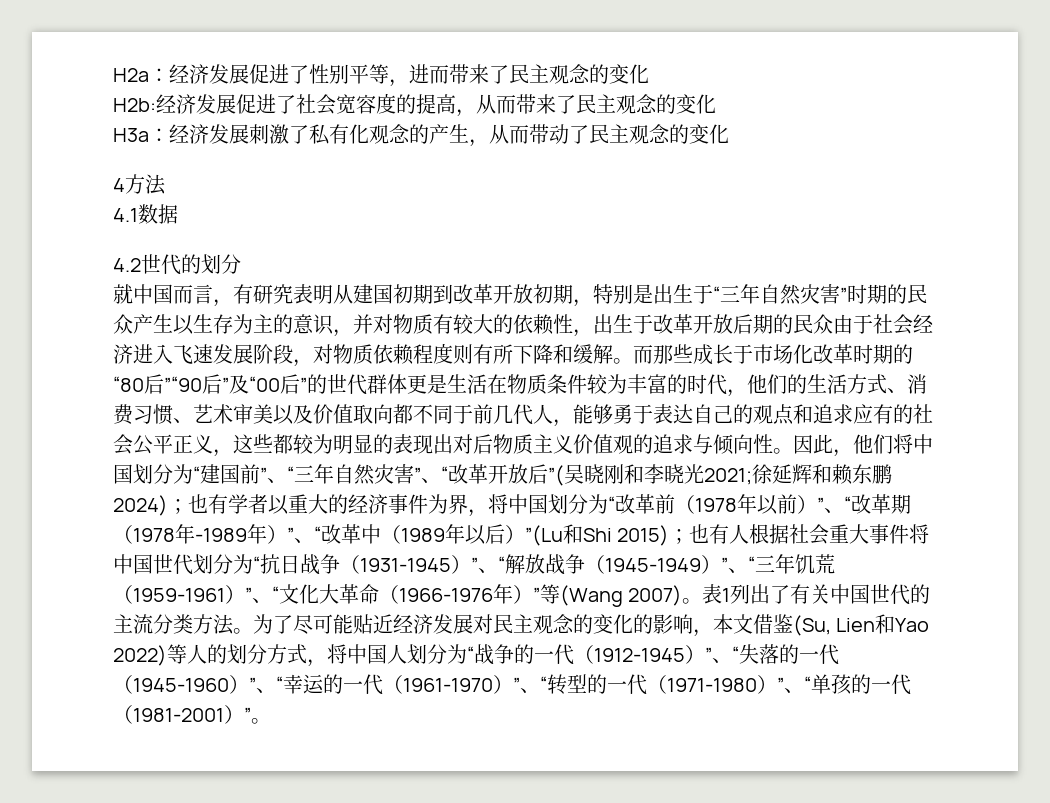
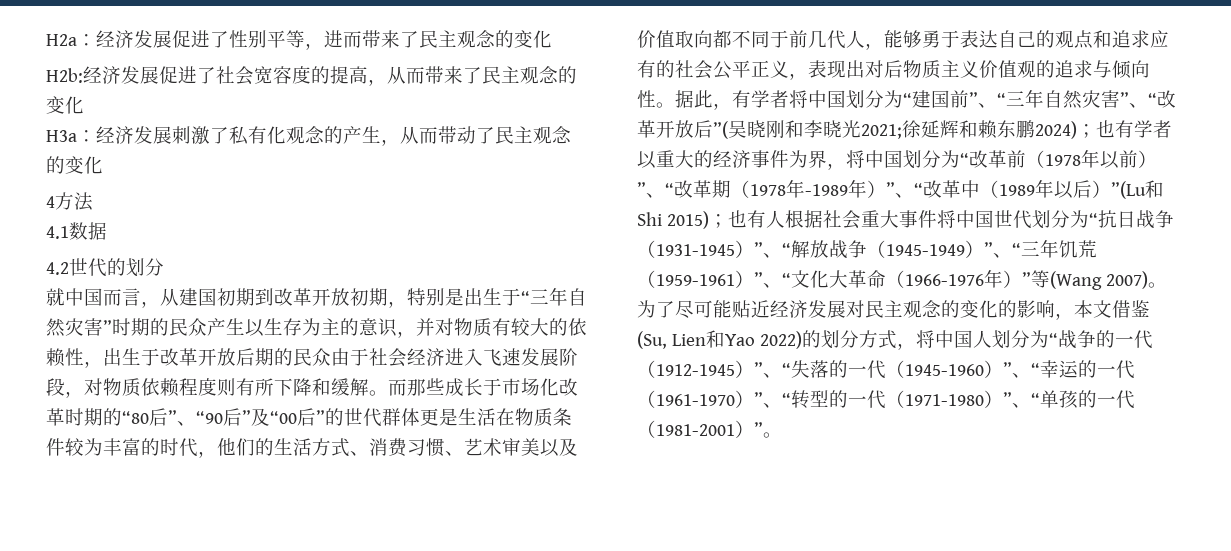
- 就中国而言，有研究表明从建国初期到改革开放初期，特别是出生于“三年自然灾害”时期的民众产生以生存为主的意识，并对物质有较大的依赖性，出生于改革开放后期的民众由于社会经济进入飞速发展阶段，对物质依赖程度则有所下降和缓解。
+ 就中国而言，从建国初期到改革开放初期，特别是出生于“三年自然灾害”时期的民众产生以生存为主的意识，并对物质有较大的依赖性，出生于改革开放后期的民众由于社会经济进入飞速发展阶段，对物质依赖程度则有所下降和缓解。
- 而那些成长于市场化改革时期的“80后”“90后”及“00后”的世代群体更是生活在物质条件较为丰富的时代，他们的生活方式、消费习惯、艺术审美以及价值取向都不同于前几代人，能够勇于表达自己的观点和追求应有的社会公平正义，这些都较为明显的表现出对后物质主义价值观的追求与倾向性。
+ 而那些成长于市场化改革时期的“80后”、“90后”及“00后”的世代群体更是生活在物质条件较为丰富的时代，他们的生活方式、消费习惯、艺术审美以及价值取向都不同于前几代人，能够勇于表达自己的观点和追求应有的社会公平正义，表现出对后物质主义价值观的追求与倾向性。
- 因此，他们将中国划分为“建国前”、“三年自然灾害”、“改革开放后”(吴晓刚和李晓光2021;
+ 据此，有学者将中国划分为“建国前”、“三年自然灾害”、“改革开放后”(吴晓刚和李晓光2021;
- 表1列出了有关中国世代的主流分类方法。
- 为了尽可能贴近经济发展对民主观念的变化的影响，本文借鉴(Su, Lien和Yao 2022)等人的划分方式，将中国人划分为“战争的一代（1912-1945）”、“失落的一代（1945-1960）”、“幸运的一代（1961-1970）”、“转型的一代（1971-1980）”、“单孩的一代（1981-2001）”。
+ 为了尽可能贴近经济发展对民主观念的变化的影响，本文借鉴(Su, Lien和Yao 2022)的划分方式，将中国人划分为“战争的一代（1912-1945）”、“失落的一代（1945-1960）”、“幸运的一代（1961-1970）”、“转型的一代（1971-1980）”、“单孩的一代（1981-2001）”。

